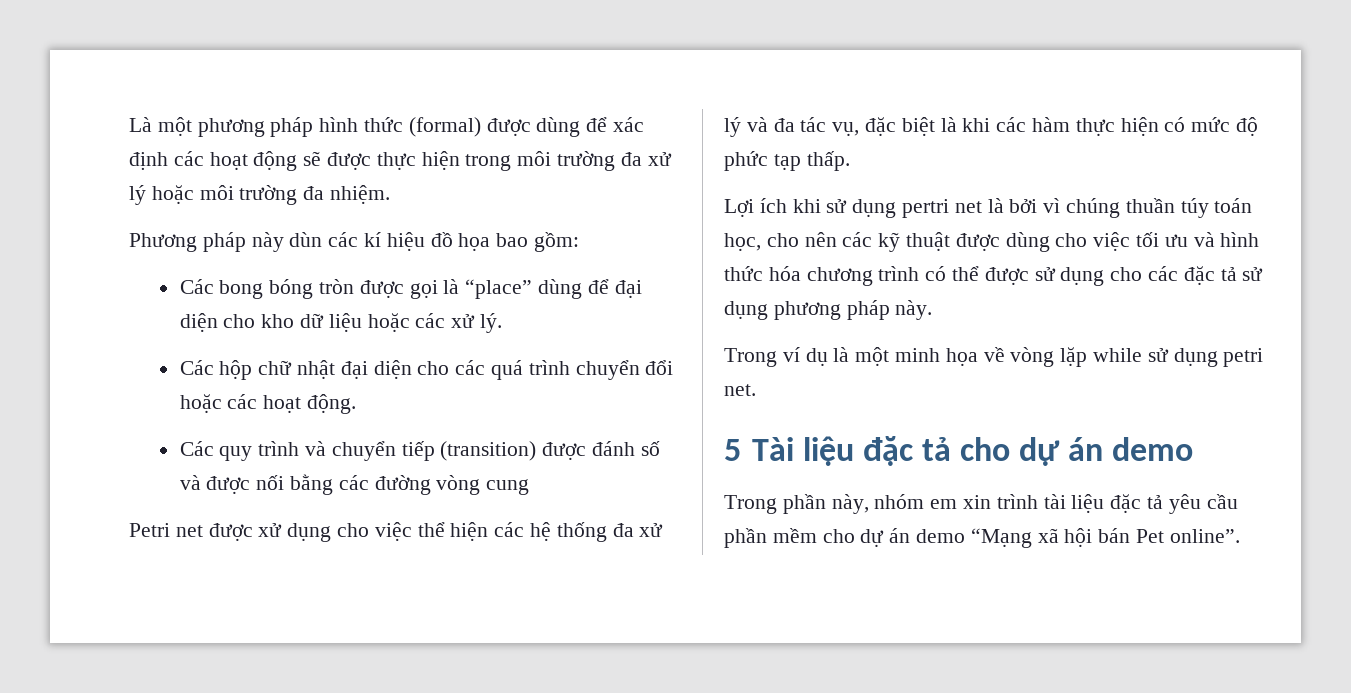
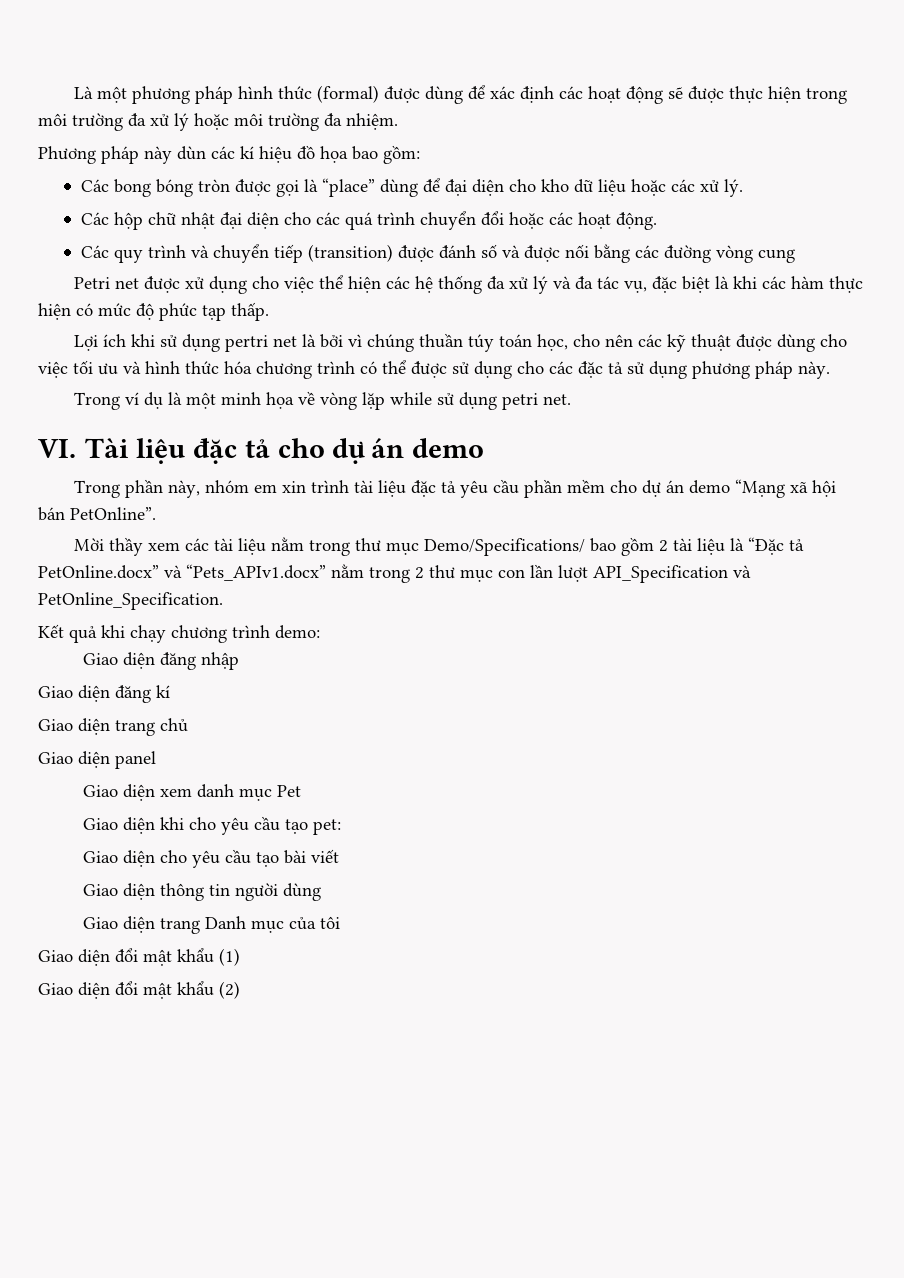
- 5 Tài liệu đặc tả cho dự án demo
+ VI. Tài liệu đặc tả cho dự án demo
- Trong phần này, nhóm em xin trình tài liệu đặc tả yêu cầu phần mềm cho dự án demo “Mạng xã hội bán Pet online”.
+ Trong phần này, nhóm em xin trình tài liệu đặc tả yêu cầu phần mềm cho dự án demo “Mạng xã hội bán PetOnline”.
+ Mời thầy xem các tài liệu nằm trong thư mục Demo/Specifications/ bao gồm 2 tài liệu là “Đặc tả PetOnline.docx” và “Pets_APIv1.docx” nằm trong 2 thư mục con lần lượt API_Specification và PetOnline_Specification.
+ Kết quả khi chạy chương trình demo:
+ Giao diện đăng nhập
+ Giao diện đăng kí
+ Giao diện trang chủ
+ Giao diện panel
+ Giao diện xem danh mục Pet
+ Giao diện khi cho yêu cầu tạo pet:
+ Giao diện cho yêu cầu tạo bài viết
+ Giao diện thông tin người dùng
+ Giao diện trang Danh mục của tôi
+ Giao diện đổi mật khẩu (1)
+ Giao diện đổi mật khẩu (2)

